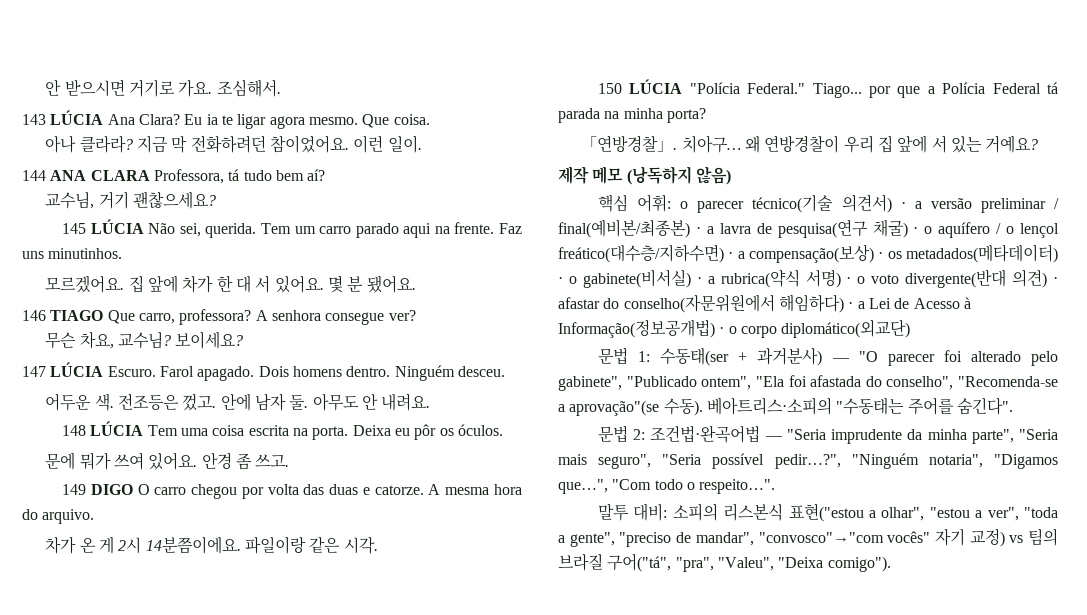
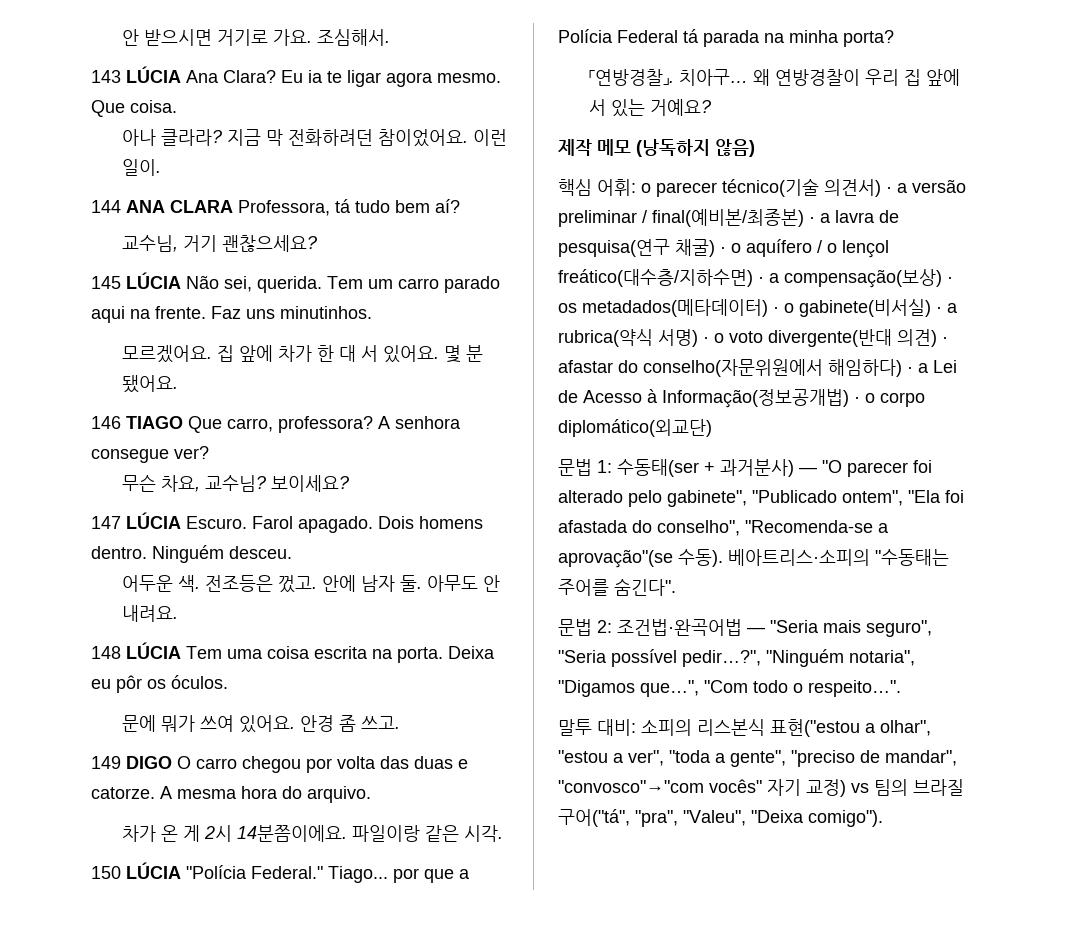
- 문법 2: 조건법·완곡어법 — "Seria imprudente da minha parte", "Seria mais seguro", "Seria possível pedir…?", "Ninguém notaria", "Digamos que…", "Com todo o respeito…".
+ 문법 2: 조건법·완곡어법 — "Seria mais seguro", "Seria possível pedir…?", "Ninguém notaria", "Digamos que…", "Com todo o respeito…".

